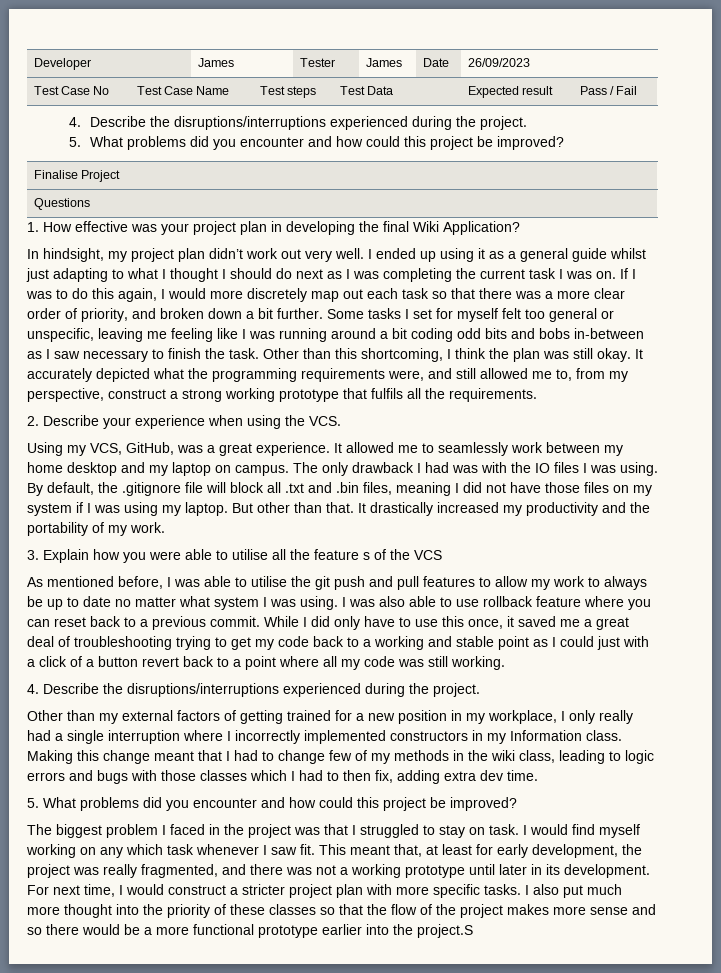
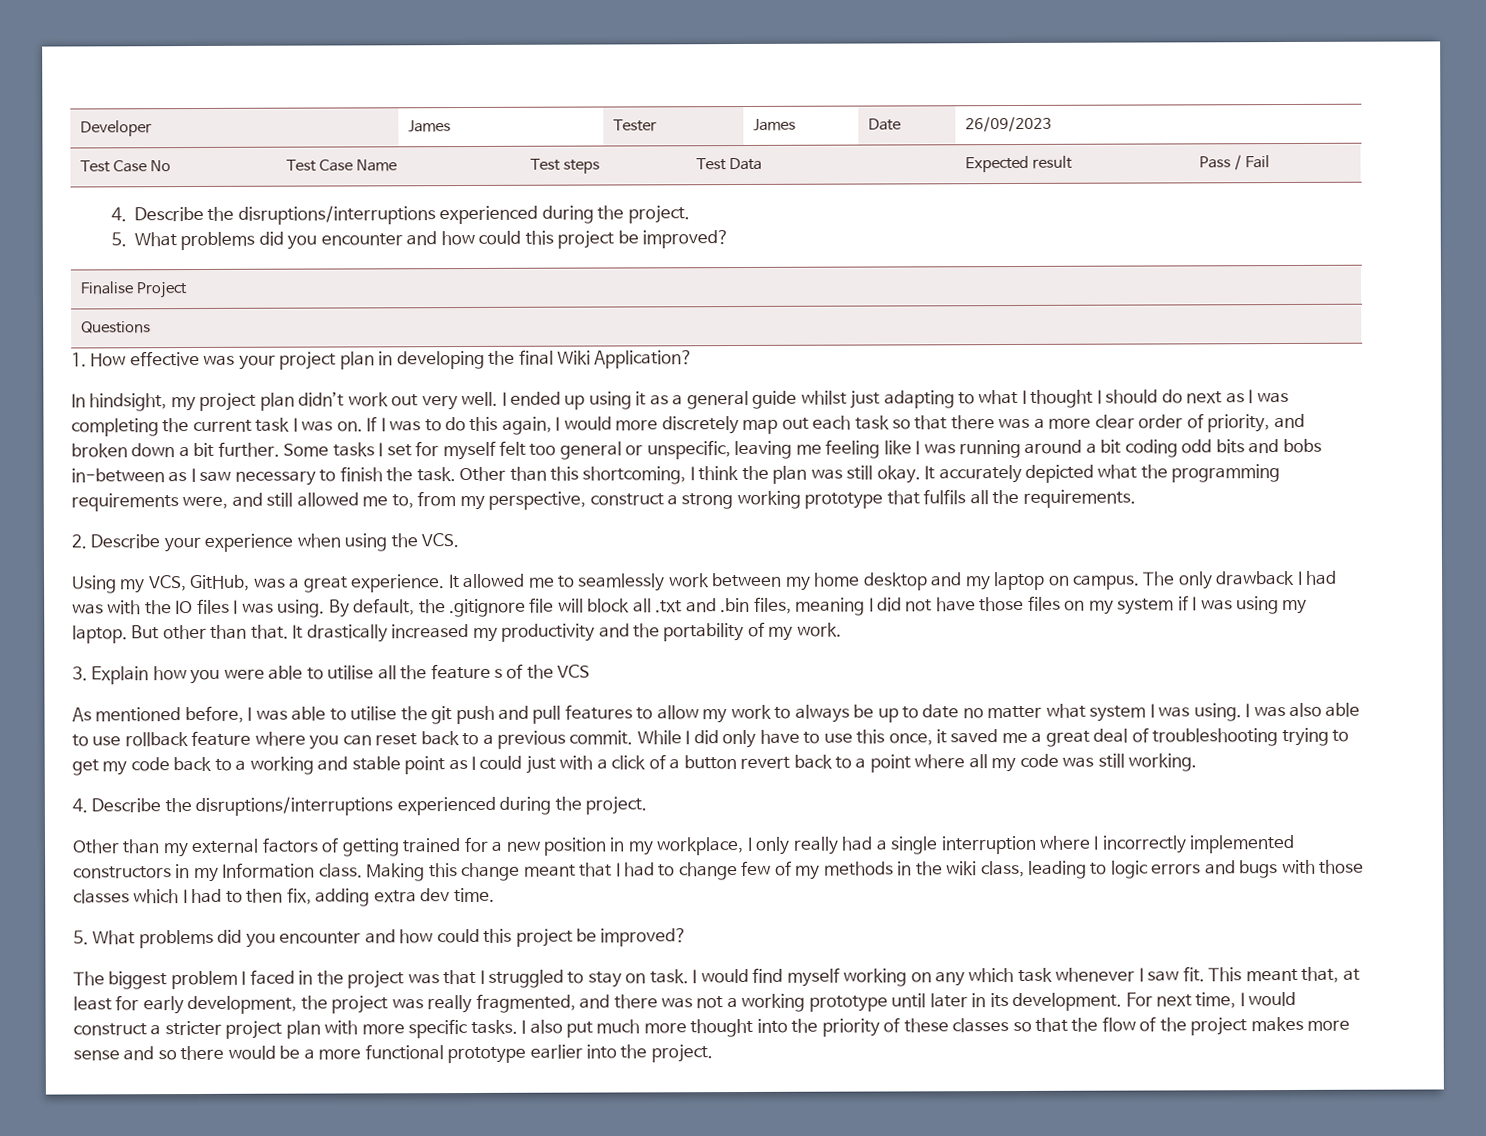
- I also put much more thought into the priority of these classes so that the flow of the project makes more sense and so there would be a more functional prototype earlier into the project.S
+ I also put much more thought into the priority of these classes so that the flow of the project makes more sense and so there would be a more functional prototype earlier into the project.

